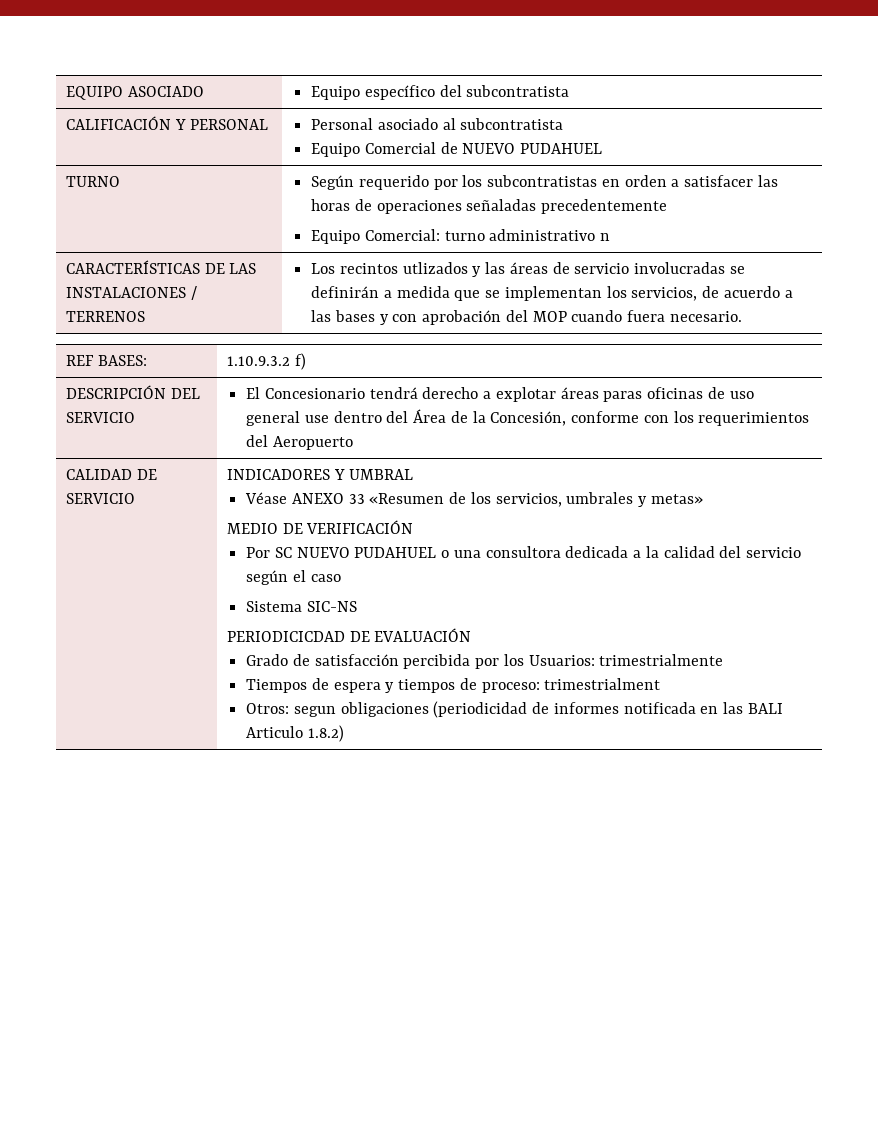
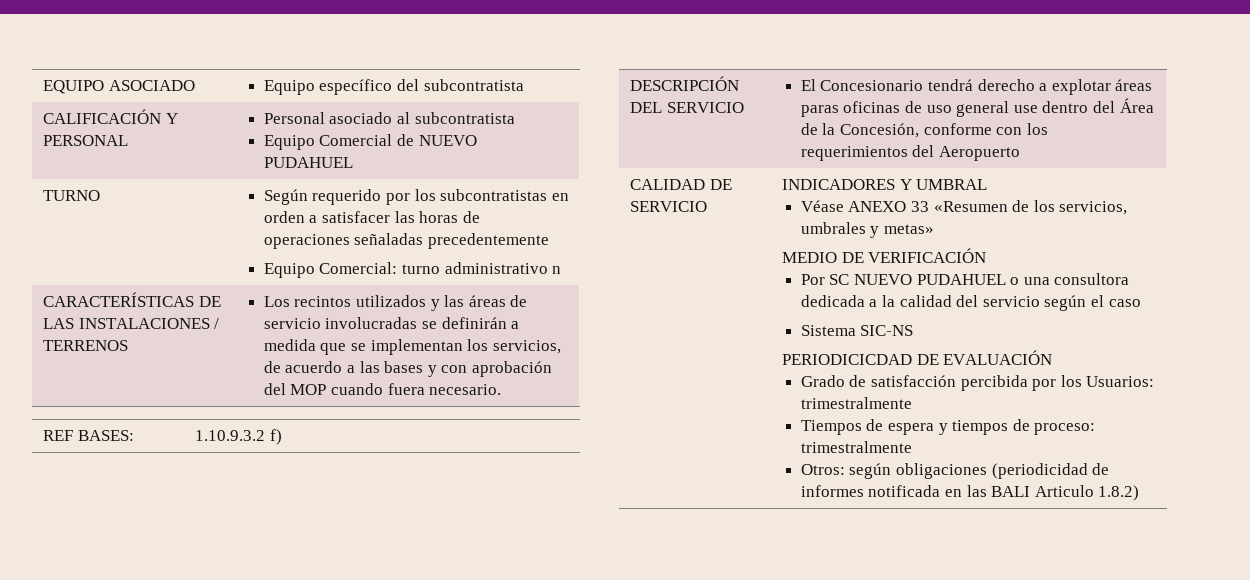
- CARACTERÍSTICAS DE LAS INSTALACIONES / TERRENOS | Los recintos utlizados y las áreas de servicio involucradas se definirán a medida que se implementan los servicios, de acuerdo a las bases y con aprobación del MOP cuando fuera necesario.
+ CARACTERÍSTICAS DE LAS INSTALACIONES / TERRENOS | Los recintos utilizados y las áreas de servicio involucradas se definirán a medida que se implementan los servicios, de acuerdo a las bases y con aprobación del MOP cuando fuera necesario.
- Grado de satisfacción percibida por los Usuarios: trimestrialmente
+ Grado de satisfacción percibida por los Usuarios: trimestralmente
- Tiempos de espera y tiempos de proceso: trimestrialment
+ Tiempos de espera y tiempos de proceso: trimestralmente
- Otros: segun obligaciones (periodicidad de informes notificada en las BALI Articulo 1.8.2)
+ Otros: según obligaciones (periodicidad de informes notificada en las BALI Articulo 1.8.2)

